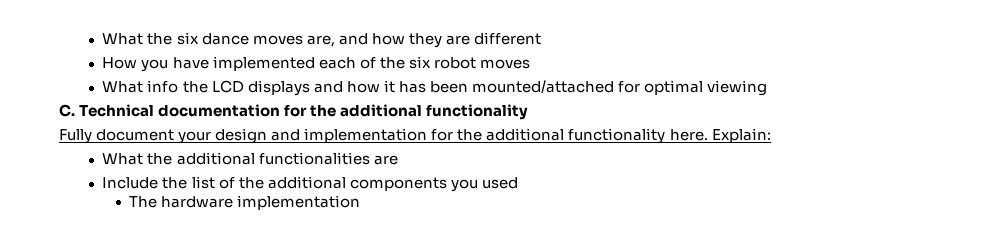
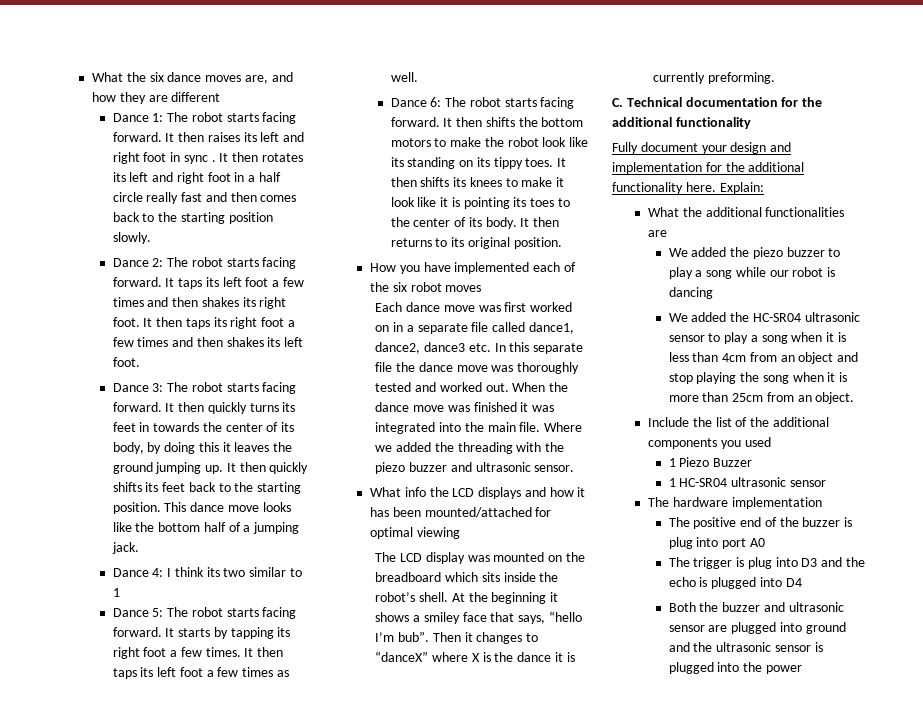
+ Dance 1: The robot starts facing forward. It then raises its left and right foot in sync . It then rotates its left and right foot in a half circle really fast and then comes back to the starting position slowly.
+ Dance 2: The robot starts facing forward. It taps its left foot a few times and then shakes its right foot. It then taps its right foot a few times and then shakes its left foot.
+ Dance 3: The robot starts facing forward. It then quickly turns its feet in towards the center of its body, by doing this it leaves the ground jumping up. It then quickly shifts its feet back to the starting position. This dance move looks like the bottom half of a jumping jack.
+ Dance 4: I think its two similar to 1
+ Dance 5: The robot starts facing forward. It starts by tapping its right foot a few times. It then taps its left foot a few times as well.
+ Dance 6: The robot starts facing forward. It then shifts the bottom motors to make the robot look like its standing on its tippy toes. It then shifts its knees to make it look like it is pointing its toes to the center of its body. It then returns to its original position.
+ Each dance move was first worked on in a separate file called dance1, dance2, dance3 etc. In this separate file the dance move was thoroughly tested and worked out. When the dance move was finished it was integrated into the main file. Where we added the threading with the piezo buzzer and ultrasonic sensor.
+ The LCD display was mounted on the breadboard which sits inside the robot’s shell. At the beginning it shows a smiley face that says, “hello I’m bub”. Then it changes to “danceX” where X is the dance it is currently preforming.
+ We added the piezo buzzer to play a song while our robot is dancing
+ We added the HC-SR04 ultrasonic sensor to play a song when it is less than 4cm from an object and stop playing the song when it is more than 25cm from an object.
+ 1 Piezo Buzzer
+ 1 HC-SR04 ultrasonic sensor
  The hardware implementation
+ The positive end of the buzzer is plug into port A0
+ The trigger is plug into D3 and the echo is plugged into D4
+ Both the buzzer and ultrasonic sensor are plugged into ground and the ultrasonic sensor is plugged into the power

